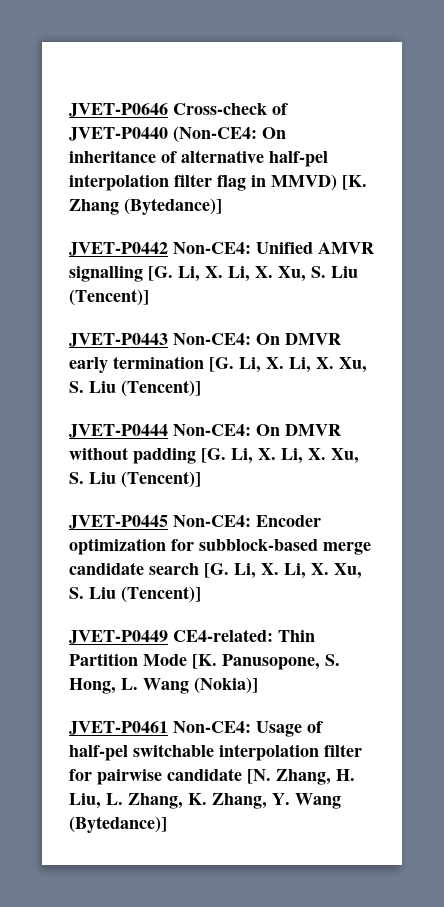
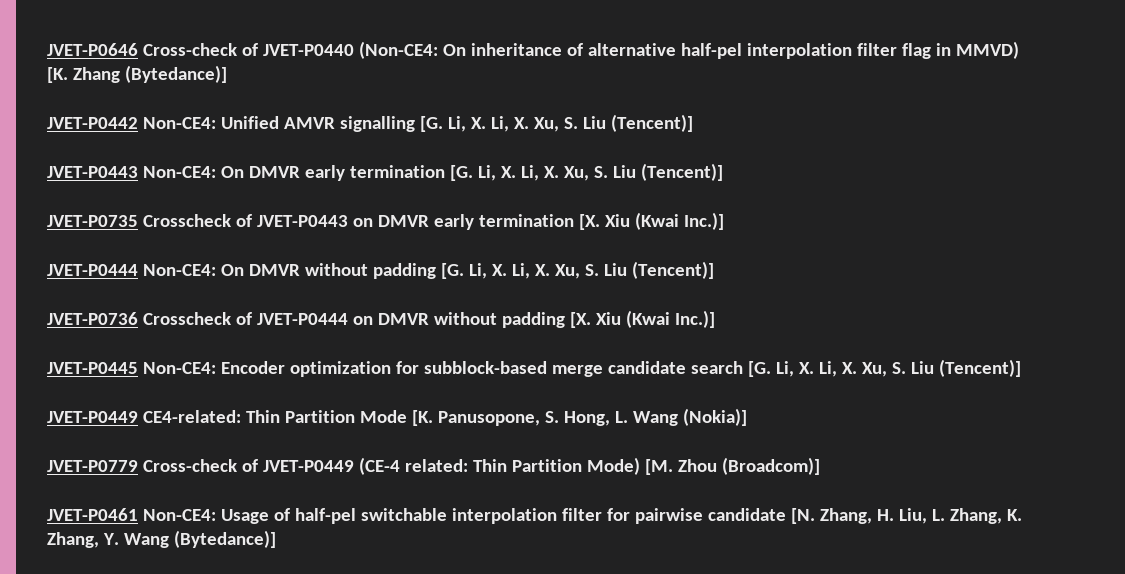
+ JVET-P0735 Crosscheck of JVET-P0443 on DMVR early termination [X. Xiu (Kwai Inc.)]
+ JVET-P0736 Crosscheck of JVET-P0444 on DMVR without padding [X. Xiu (Kwai Inc.)]
+ JVET-P0779 Cross-check of JVET-P0449 (CE-4 related: Thin Partition Mode) [M. Zhou (Broadcom)]

